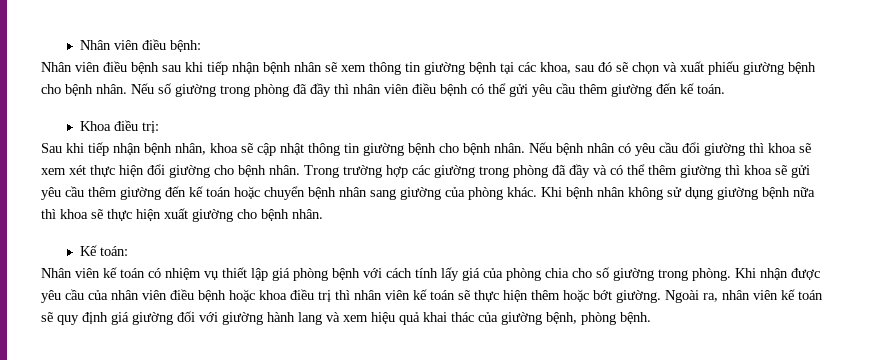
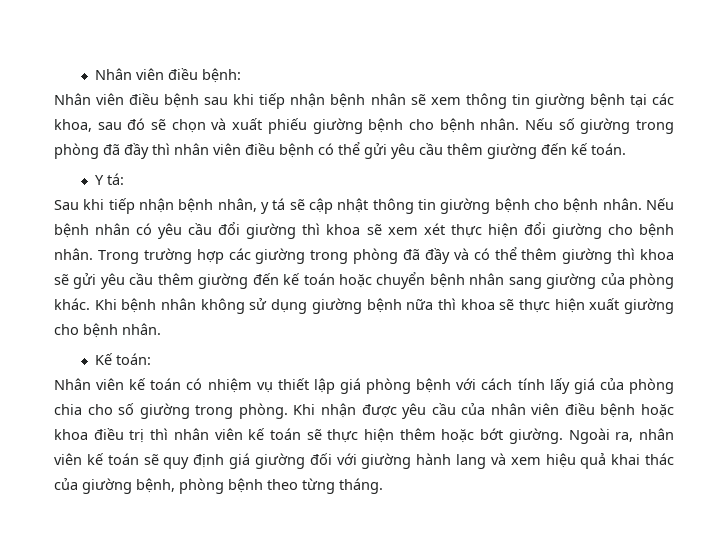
- Khoa điều trị:
+ Y tá:
- Sau khi tiếp nhận bệnh nhân, khoa sẽ cập nhật thông tin giường bệnh cho bệnh nhân.
+ Sau khi tiếp nhận bệnh nhân, y tá sẽ cập nhật thông tin giường bệnh cho bệnh nhân.
- Ngoài ra, nhân viên kế toán sẽ quy định giá giường đối với giường hành lang và xem hiệu quả khai thác của giường bệnh, phòng bệnh.
+ Ngoài ra, nhân viên kế toán sẽ quy định giá giường đối với giường hành lang và xem hiệu quả khai thác của giường bệnh, phòng bệnh theo từng tháng.

